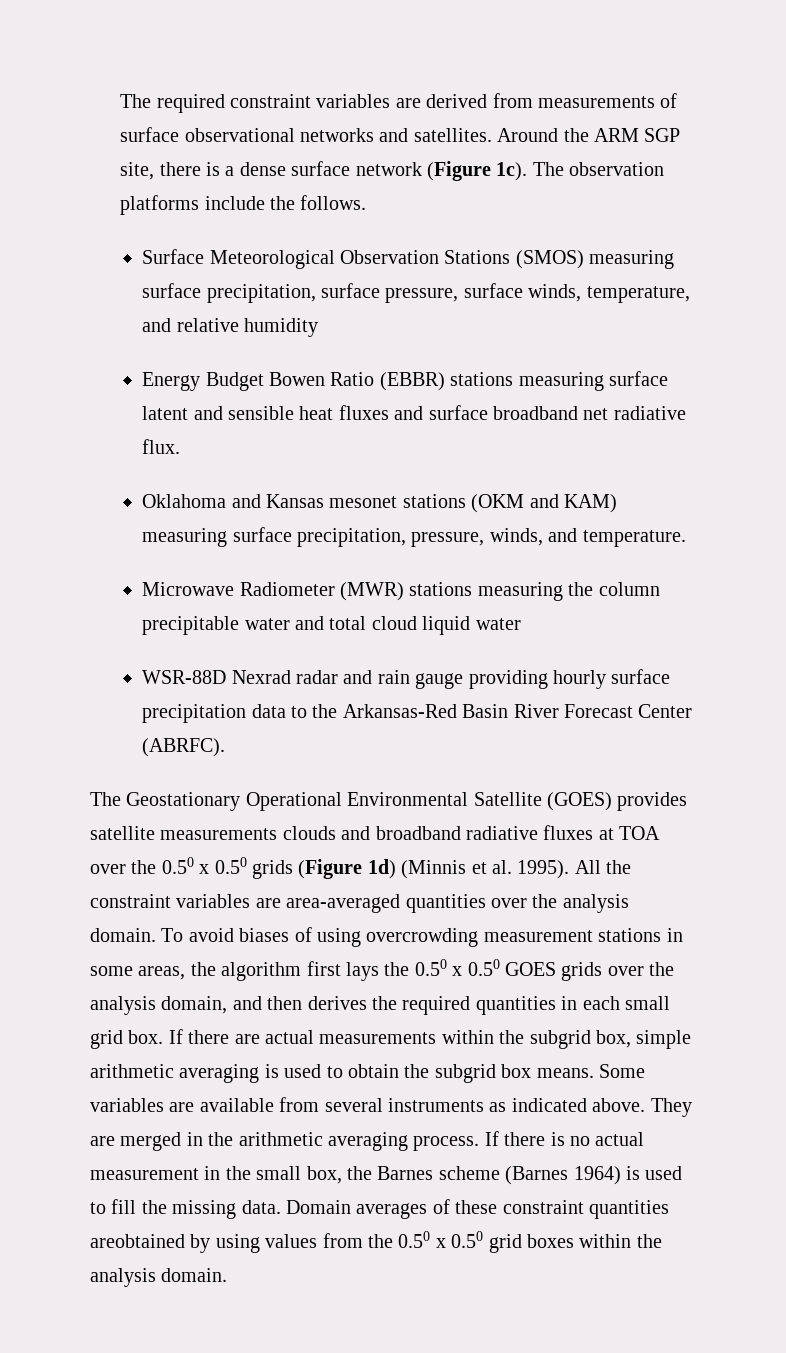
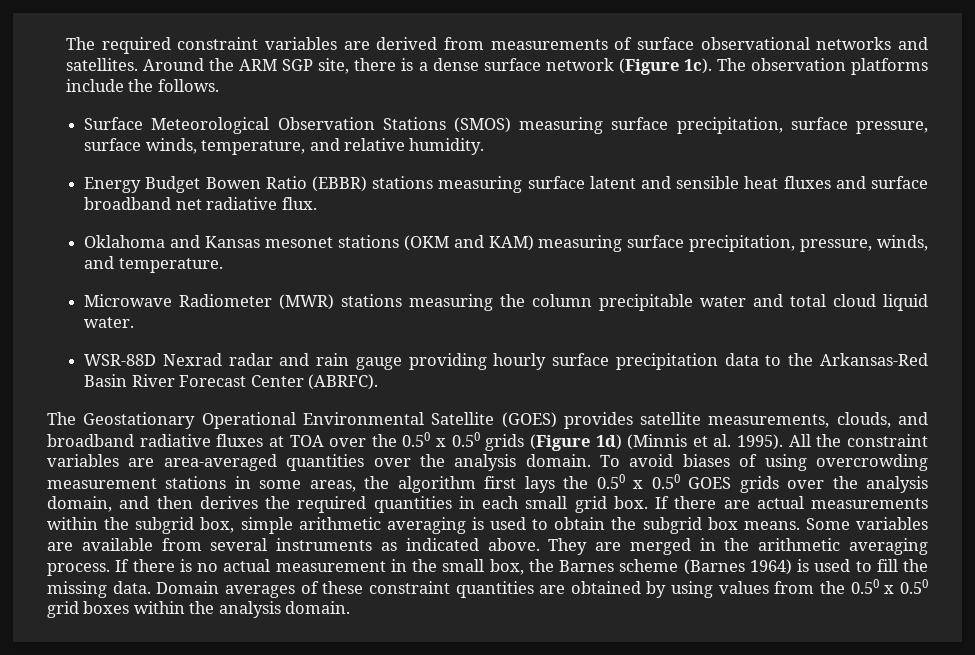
- Surface Meteorological Observation Stations (SMOS) measuring surface precipitation, surface pressure, surface winds, temperature, and relative humidity
+ Surface Meteorological Observation Stations (SMOS) measuring surface precipitation, surface pressure, surface winds, temperature, and relative humidity.
- Microwave Radiometer (MWR) stations measuring the column precipitable water and total cloud liquid water
+ Microwave Radiometer (MWR) stations measuring the column precipitable water and total cloud liquid water.
- The Geostationary Operational Environmental Satellite (GOES) provides satellite measurements clouds and broadband radiative fluxes at TOA over the 0.50 x 0.50 grids (Figure 1d) (Minnis et al. 1995).
+ The Geostationary Operational Environmental Satellite (GOES) provides satellite measurements, clouds, and broadband radiative fluxes at TOA over the 0.50 x 0.50 grids (Figure 1d) (Minnis et al. 1995).
- Domain averages of these constraint quantities areobtained by using values from the 0.50 x 0.50 grid boxes within the analysis domain.
+ Domain averages of these constraint quantities are obtained by using values from the 0.50 x 0.50 grid boxes within the analysis domain.

